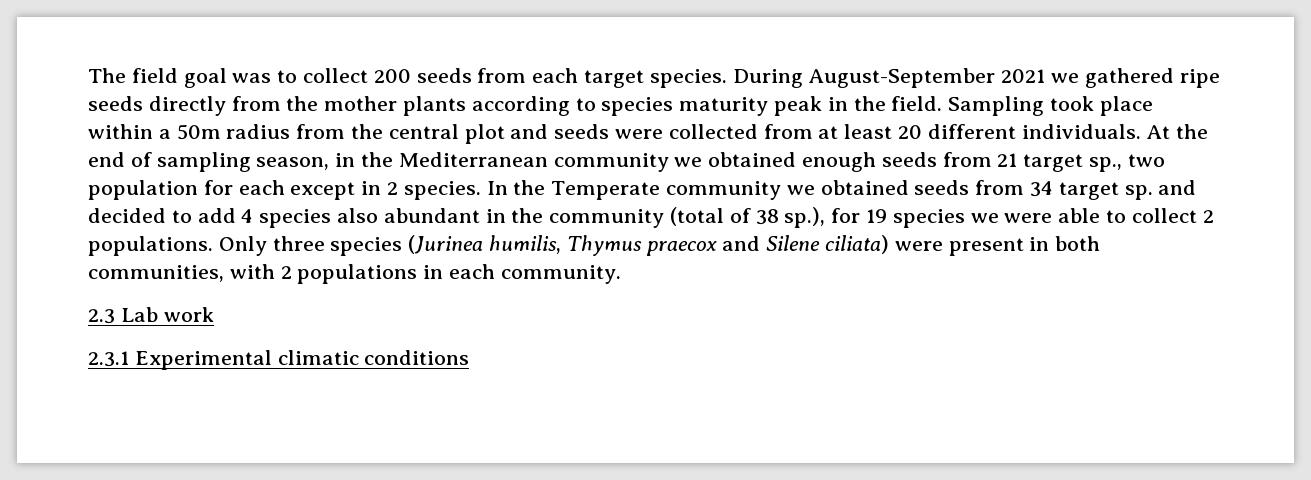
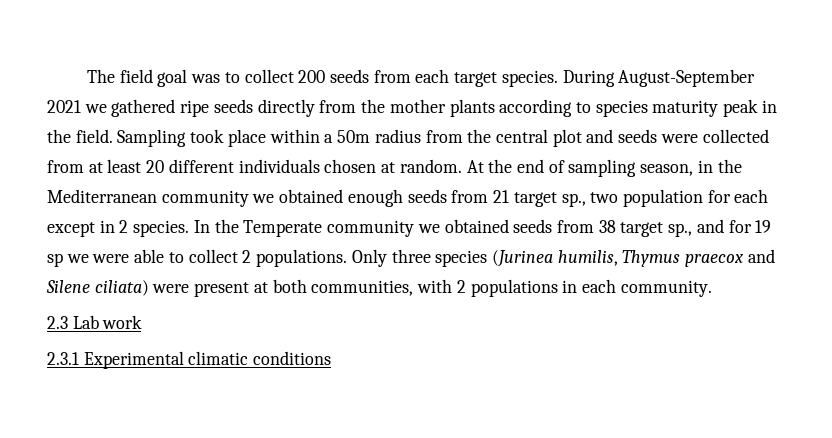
- Sampling took place within a 50m radius from the central plot and seeds were collected from at least 20 different individuals.
+ Sampling took place within a 50m radius from the central plot and seeds were collected from at least 20 different individuals chosen at random.
- In the Temperate community we obtained seeds from 34 target sp. and decided to add 4 species also abundant in the community (total of 38 sp.), for 19 species we were able to collect 2 populations.
+ In the Temperate community we obtained seeds from 38 target sp., and for 19 sp we were able to collect 2 populations.
- Only three species (Jurinea humilis, Thymus praecox and Silene ciliata) were present in both communities, with 2 populations in each community.
+ Only three species (Jurinea humilis, Thymus praecox and Silene ciliata) were present at both communities, with 2 populations in each community.

